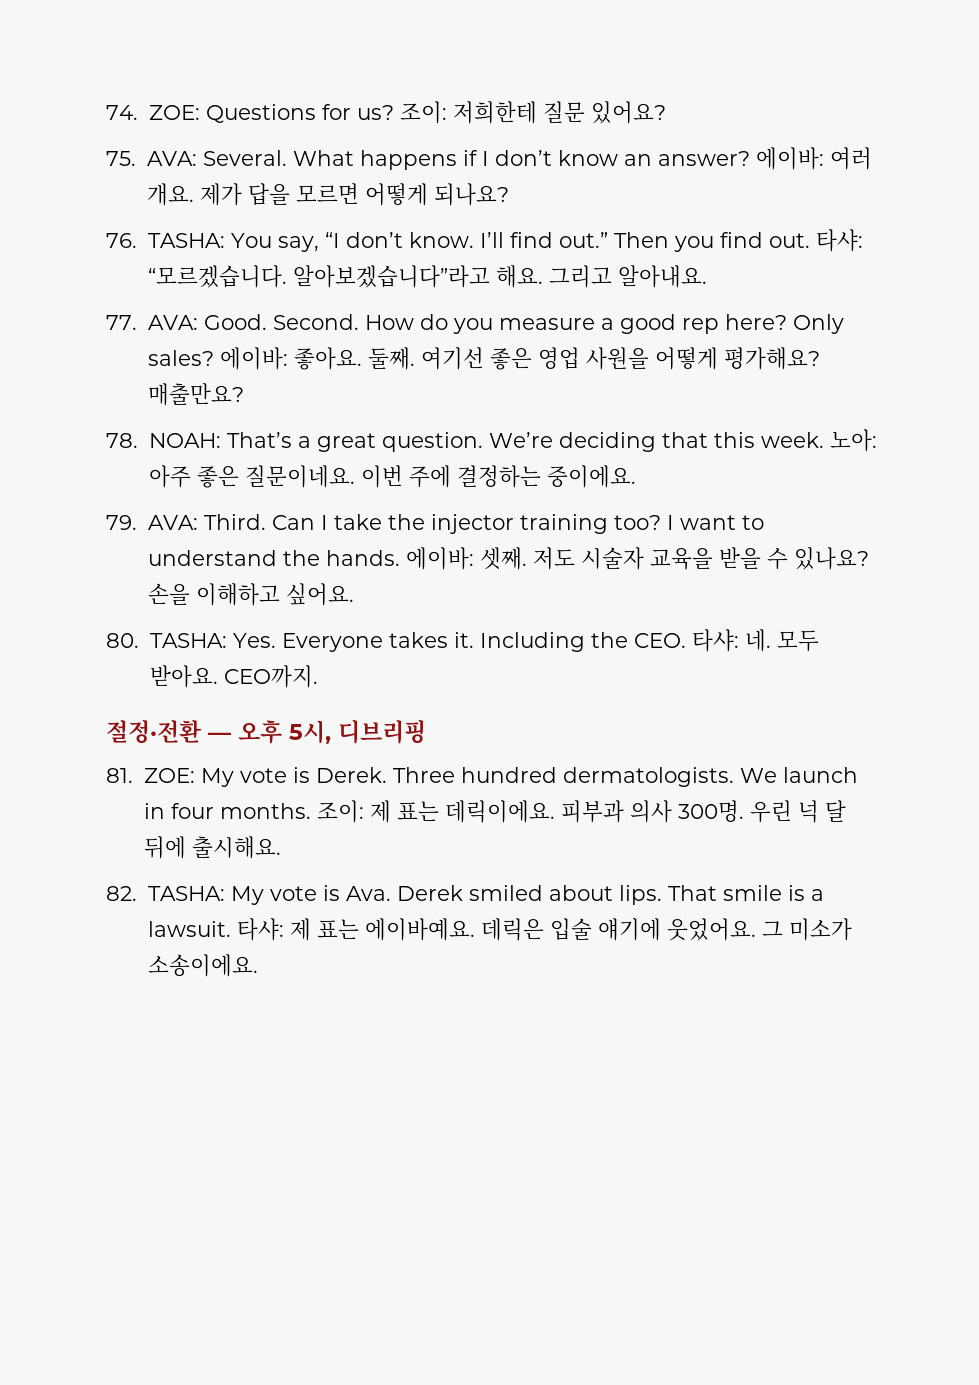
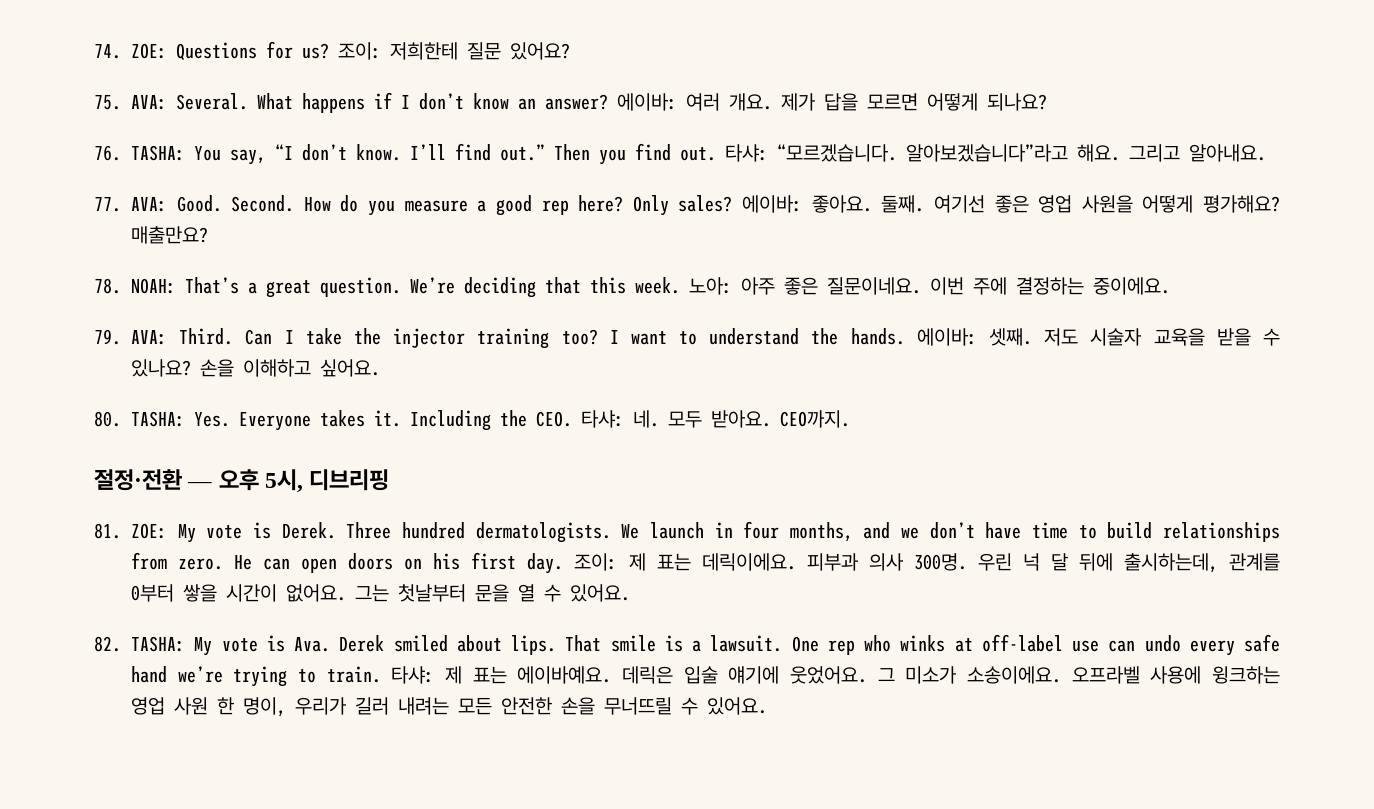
- We launch in four months.
+ We launch in four months, and we don’t have time to build relationships from zero. He can open doors on his first day.
- 우린 넉 달 뒤에 출시해요.
+ 우린 넉 달 뒤에 출시하는데, 관계를 0부터 쌓을 시간이 없어요. 그는 첫날부터 문을 열 수 있어요.
+ One rep who winks at off-label use can undo every safe hand we’re trying to train.
+ 오프라벨 사용에 윙크하는 영업 사원 한 명이, 우리가 길러 내려는 모든 안전한 손을 무너뜨릴 수 있어요.

